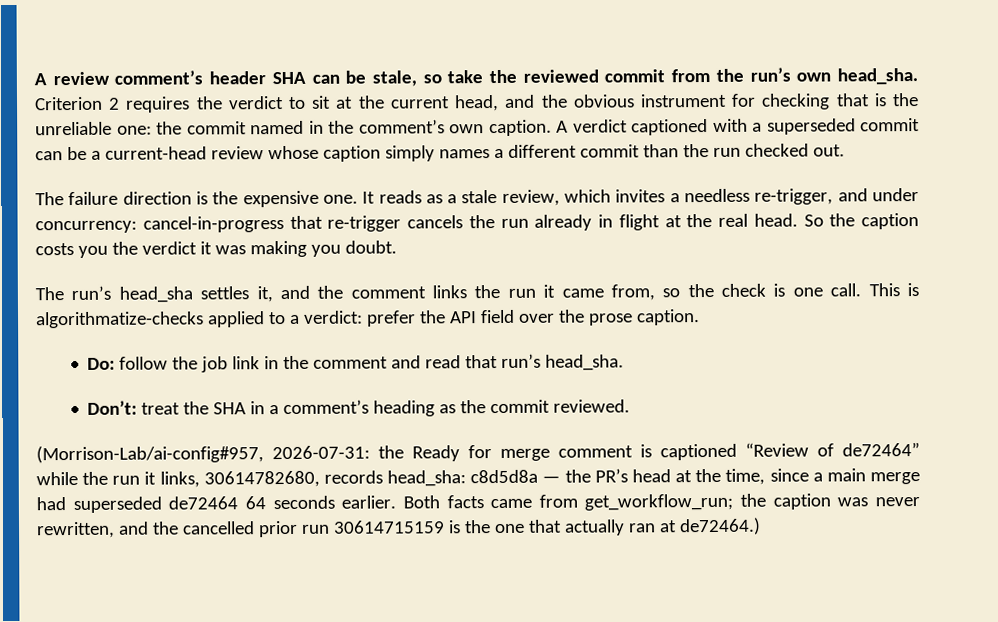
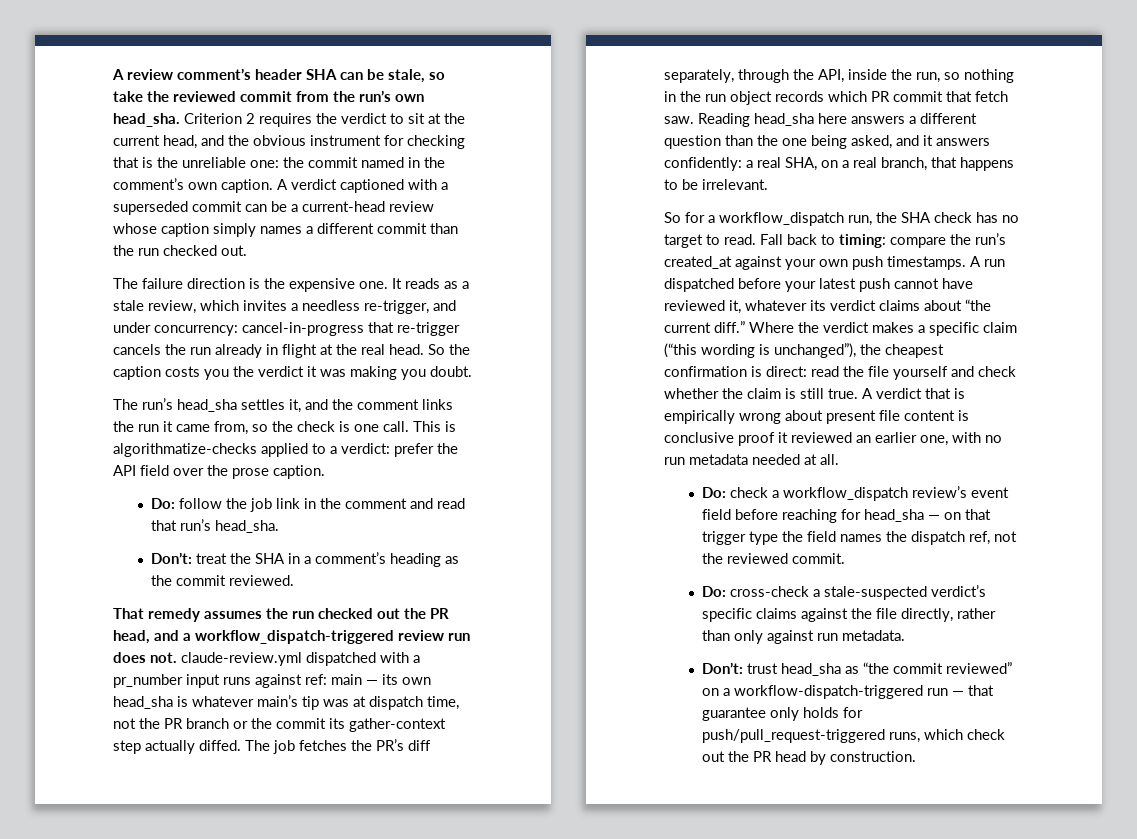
- (Morrison-Lab/ai-config#957, 2026-07-31: the Ready for merge comment is captioned “Review of de72464” while the run it links, 30614782680, records head_sha: c8d5d8a — the PR’s head at the time, since a main merge had superseded de72464 64 seconds earlier. Both facts came from get_workflow_run; the caption was never rewritten, and the cancelled prior run 30614715159 is the one that actually ran at de72464.)
+ That remedy assumes the run checked out the PR head, and a workflow_dispatch-triggered review run does not. claude-review.yml dispatched with a pr_number input runs against ref: main — its own head_sha is whatever main’s tip was at dispatch time, not the PR branch or the commit its gather-context step actually diffed. The job fetches the PR’s diff separately, through the API, inside the run, so nothing in the run object records which PR commit that fetch saw. Reading head_sha here answers a different question than the one being asked, and it answers confidently: a real SHA, on a real branch, that happens to be irrelevant.
+ So for a workflow_dispatch run, the SHA check has no target to read. Fall back to timing: compare the run’s created_at against your own push timestamps. A run dispatched before your latest push cannot have reviewed it, whatever its verdict claims about “the current diff.” Where the verdict makes a specific claim (“this wording is unchanged”), the cheapest confirmation is direct: read the file yourself and check whether the claim is still true. A verdict that is empirically wrong about present file content is conclusive proof it reviewed an earlier one, with no run metadata needed at all.
+ Do: check a workflow_dispatch review’s event field before reaching for head_sha — on that trigger type the field names the dispatch ref, not the reviewed commit.
+ Do: cross-check a stale-suspected verdict’s specific claims against the file directly, rather than only against run metadata.
+ Don’t: trust head_sha as “the commit reviewed” on a workflow-dispatch-triggered run — that guarantee only holds for push/pull_request-triggered runs, which check out the PR head by construction.

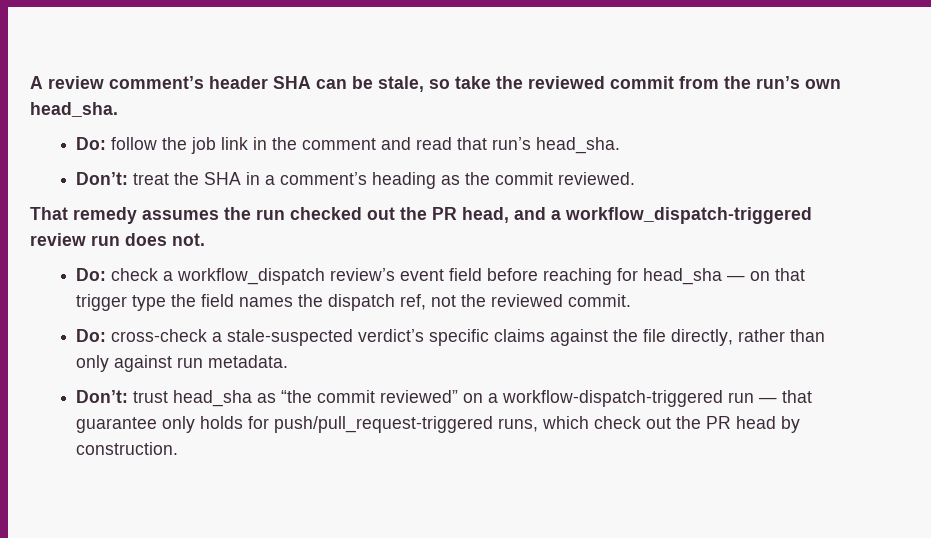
- Criterion 2 requires the verdict to sit at the current head, and the obvious instrument for checking that is the unreliable one: the commit named in the comment’s own caption. A verdict captioned with a superseded commit can be a current-head review whose caption simply names a different commit than the run checked out.
- The failure direction is the expensive one. It reads as a stale review, which invites a needless re-trigger, and under concurrency: cancel-in-progress that re-trigger cancels the run already in flight at the real head. So the caption costs you the verdict it was making you doubt.
- The run’s head_sha settles it, and the comment links the run it came from, so the check is one call. This is algorithmatize-checks applied to a verdict: prefer the API field over the prose caption.
- That remedy assumes the run checked out the PR head, and a workflow_dispatch-triggered review run does not. claude-review.yml dispatched with a pr_number input runs against ref: main — its own head_sha is whatever main’s tip was at dispatch time, not the PR branch or the commit its gather-context step actually diffed. The job fetches the PR’s diff separately, through the API, inside the run, so nothing in the run object records which PR commit that fetch saw. Reading head_sha here answers a different question than the one being asked, and it answers confidently: a real SHA, on a real branch, that happens to be irrelevant.
- So for a workflow_dispatch run, the SHA check has no target to read. Fall back to timing: compare the run’s created_at against your own push timestamps. A run dispatched before your latest push cannot have reviewed it, whatever its verdict claims about “the current diff.” Where the verdict makes a specific claim (“this wording is unchanged”), the cheapest confirmation is direct: read the file yourself and check whether the claim is still true. A verdict that is empirically wrong about present file content is conclusive proof it reviewed an earlier one, with no run metadata needed at all.
+ That remedy assumes the run checked out the PR head, and a workflow_dispatch-triggered review run does not.

